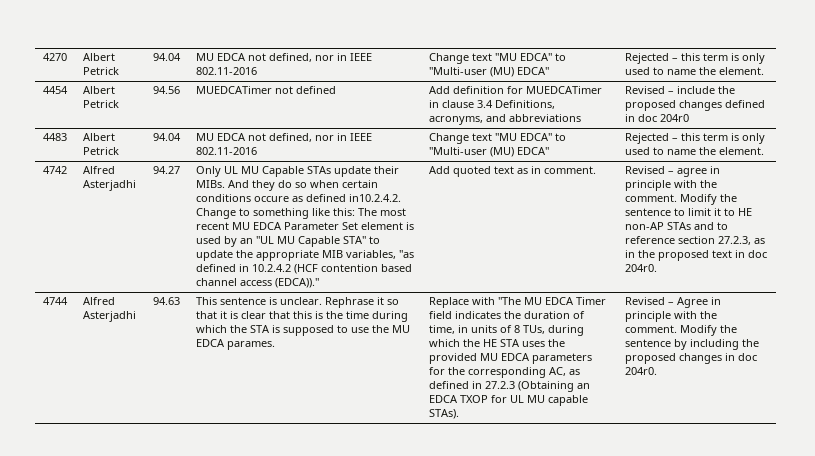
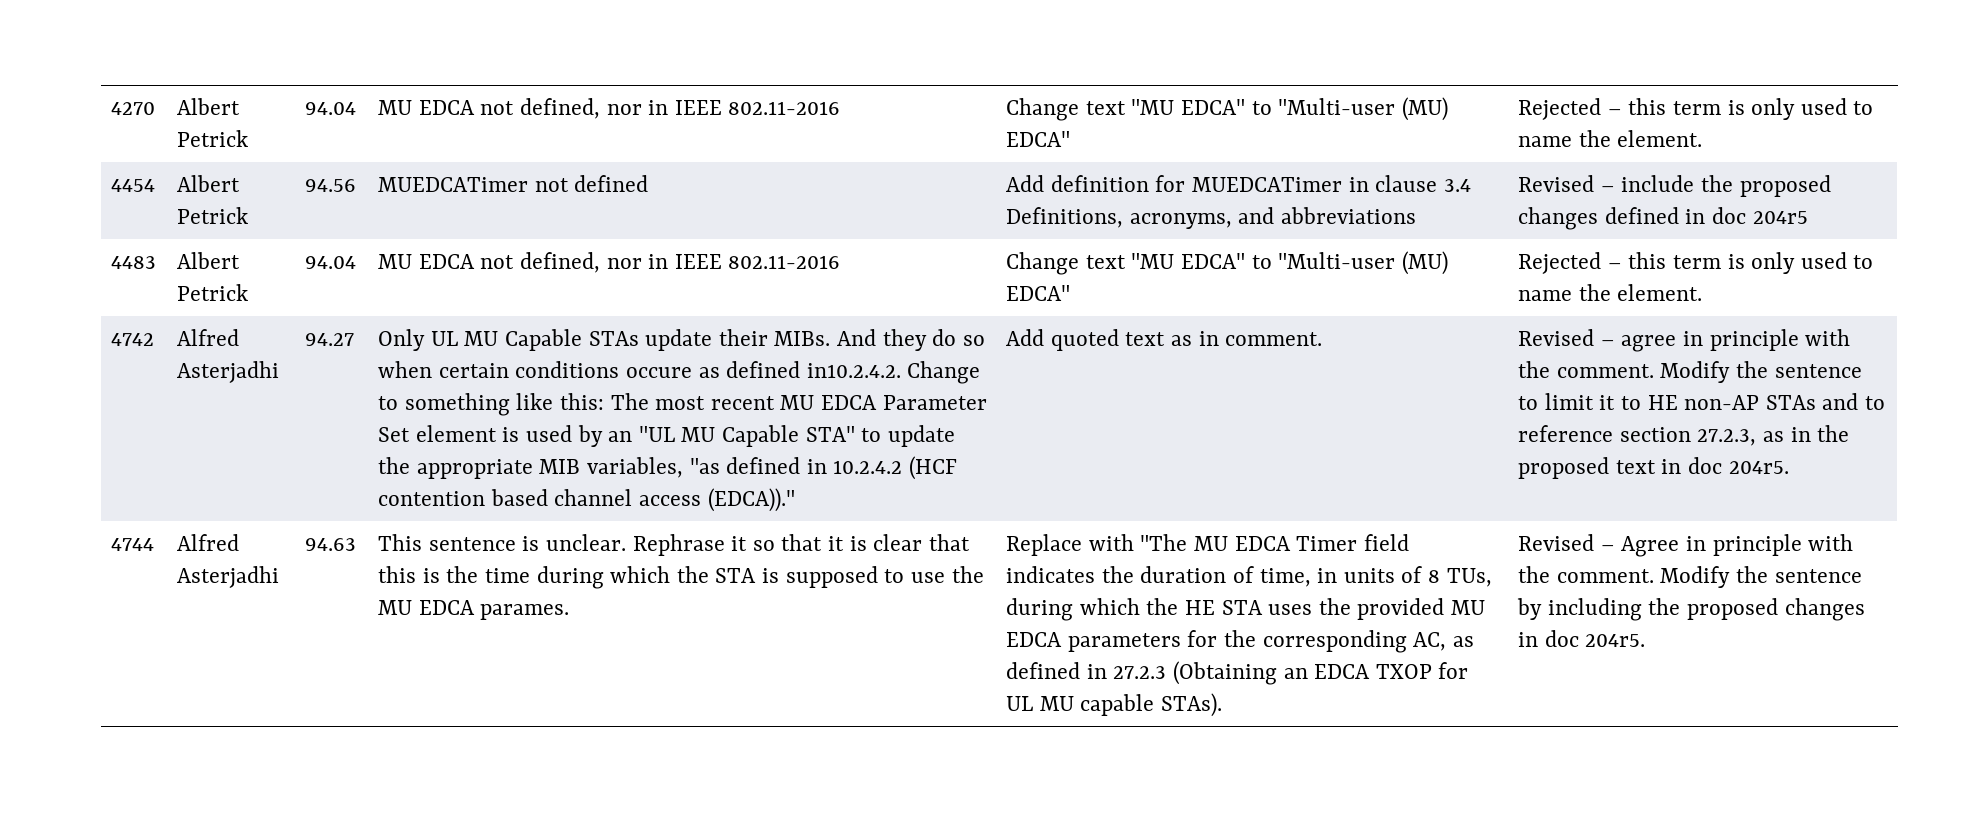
- 4454 | Albert Petrick | 94.56 | MUEDCATimer not defined | Add definition for MUEDCATimer in clause 3.4 Definitions, acronyms, and abbreviations | Revised – include the proposed changes defined in doc 204r0
+ 4454 | Albert Petrick | 94.56 | MUEDCATimer not defined | Add definition for MUEDCATimer in clause 3.4 Definitions, acronyms, and abbreviations | Revised – include the proposed changes defined in doc 204r5
- Modify the sentence to limit it to HE non-AP STAs and to reference section 27.2.3, as in the proposed text in doc 204r0.
+ Modify the sentence to limit it to HE non-AP STAs and to reference section 27.2.3, as in the proposed text in doc 204r5.
- Modify the sentence by including the proposed changes in doc 204r0.
+ Modify the sentence by including the proposed changes in doc 204r5.

